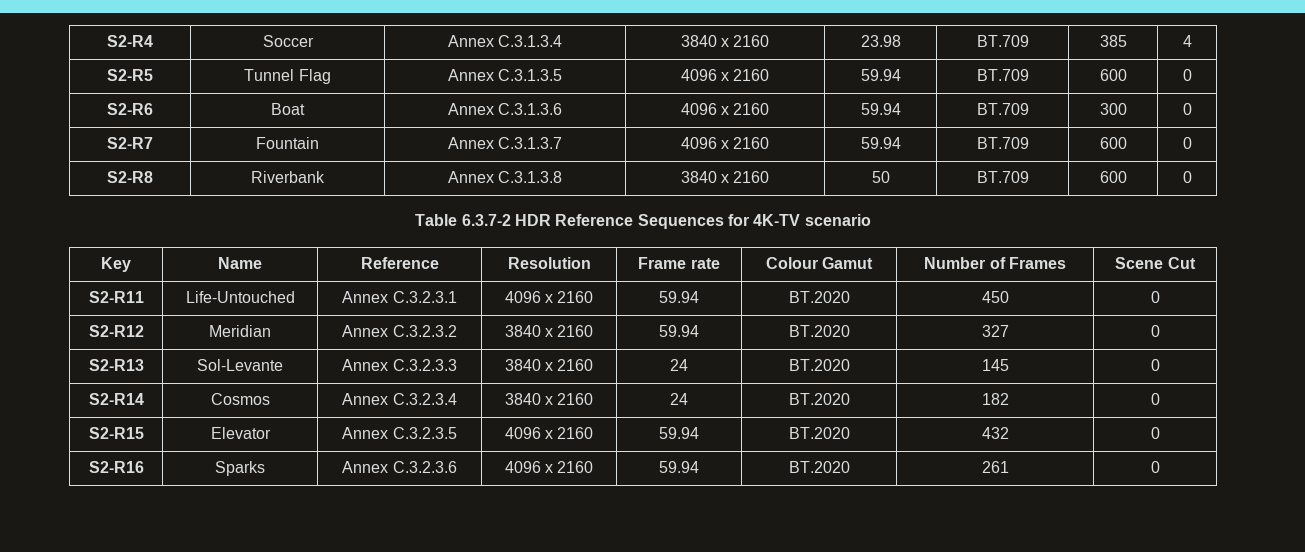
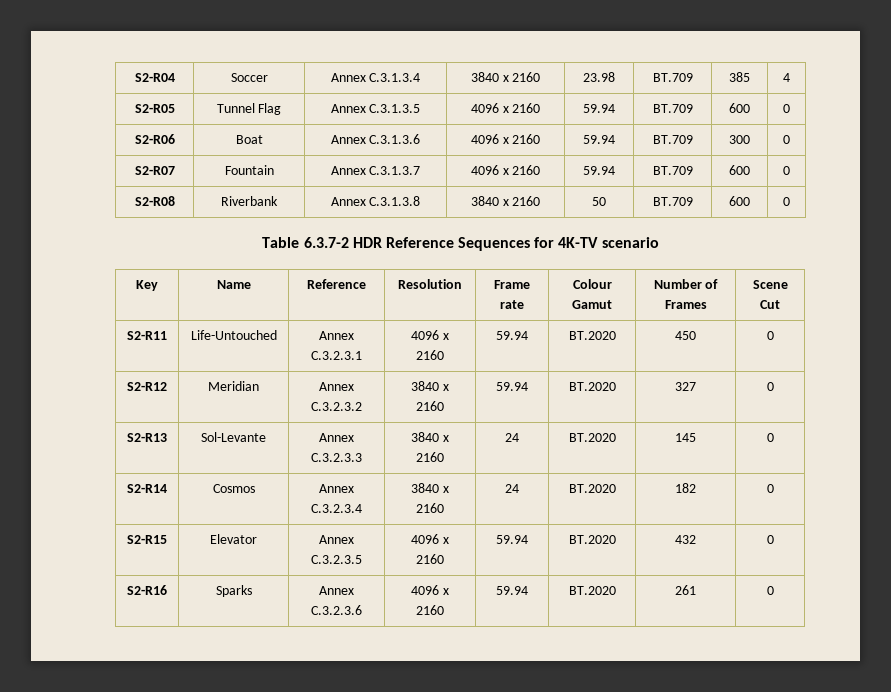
- S2-R4 | Soccer | Annex C.3.1.3.4 | 3840 x 2160 | 23.98 | BT.709 | 385 | 4
+ S2-R04 | Soccer | Annex C.3.1.3.4 | 3840 x 2160 | 23.98 | BT.709 | 385 | 4
- S2-R5 | Tunnel Flag | Annex C.3.1.3.5 | 4096 x 2160 | 59.94 | BT.709 | 600 | 0
+ S2-R05 | Tunnel Flag | Annex C.3.1.3.5 | 4096 x 2160 | 59.94 | BT.709 | 600 | 0
- S2-R6 | Boat | Annex C.3.1.3.6 | 4096 x 2160 | 59.94 | BT.709 | 300 | 0
+ S2-R06 | Boat | Annex C.3.1.3.6 | 4096 x 2160 | 59.94 | BT.709 | 300 | 0
- S2-R7 | Fountain | Annex C.3.1.3.7 | 4096 x 2160 | 59.94 | BT.709 | 600 | 0
+ S2-R07 | Fountain | Annex C.3.1.3.7 | 4096 x 2160 | 59.94 | BT.709 | 600 | 0
- S2-R8 | Riverbank | Annex C.3.1.3.8 | 3840 x 2160 | 50 | BT.709 | 600 | 0
+ S2-R08 | Riverbank | Annex C.3.1.3.8 | 3840 x 2160 | 50 | BT.709 | 600 | 0

